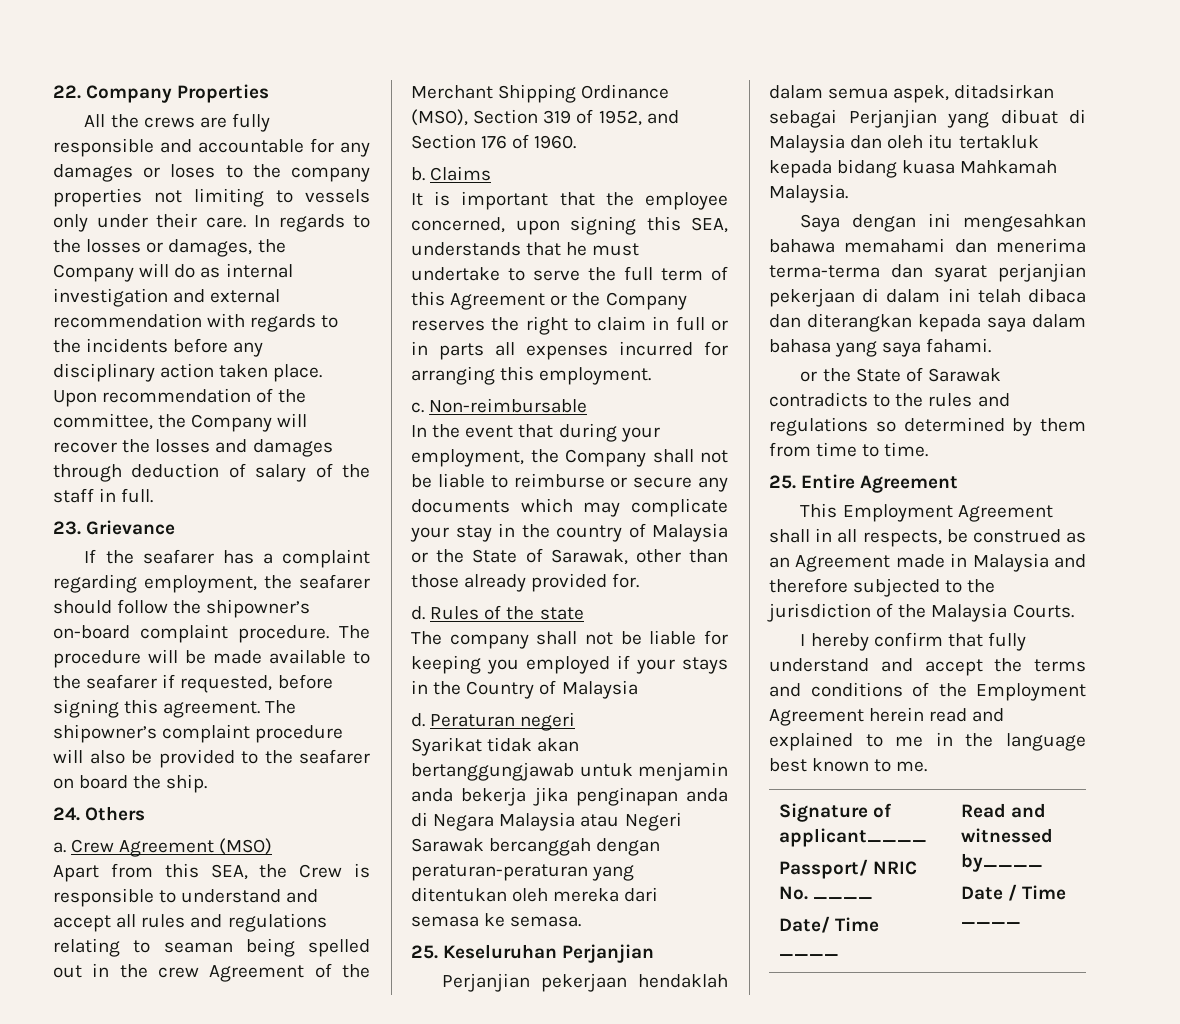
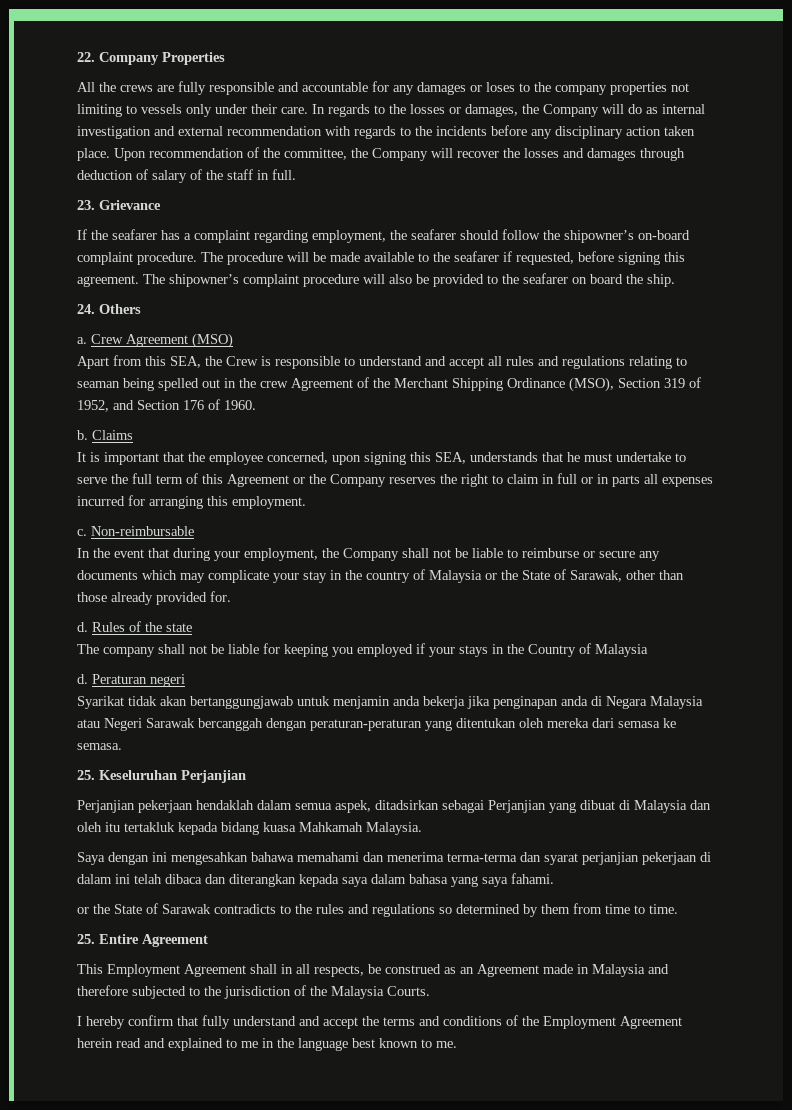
- Signature of applicant____
- Passport/ NRIC No. ____
- Date/ Time ____ | Read and witnessed by____
- Date / Time ____

